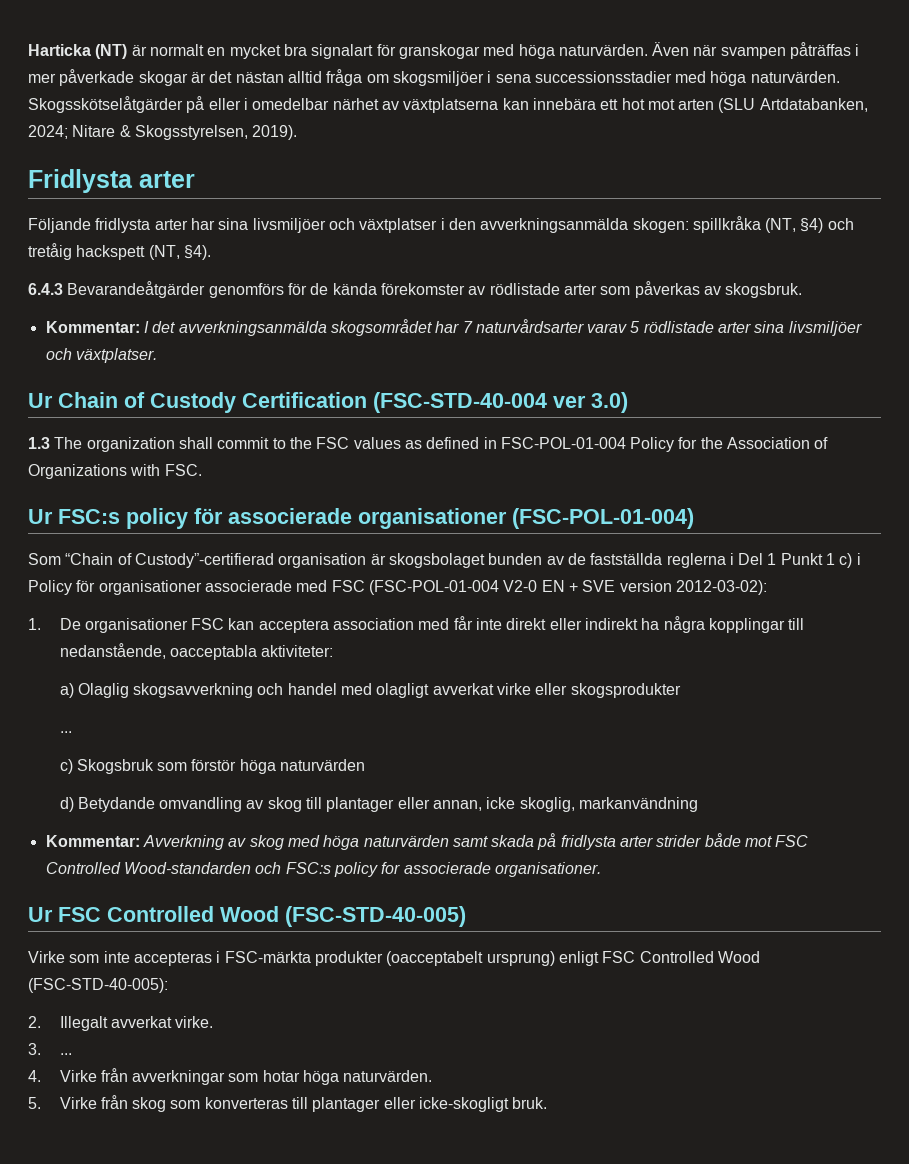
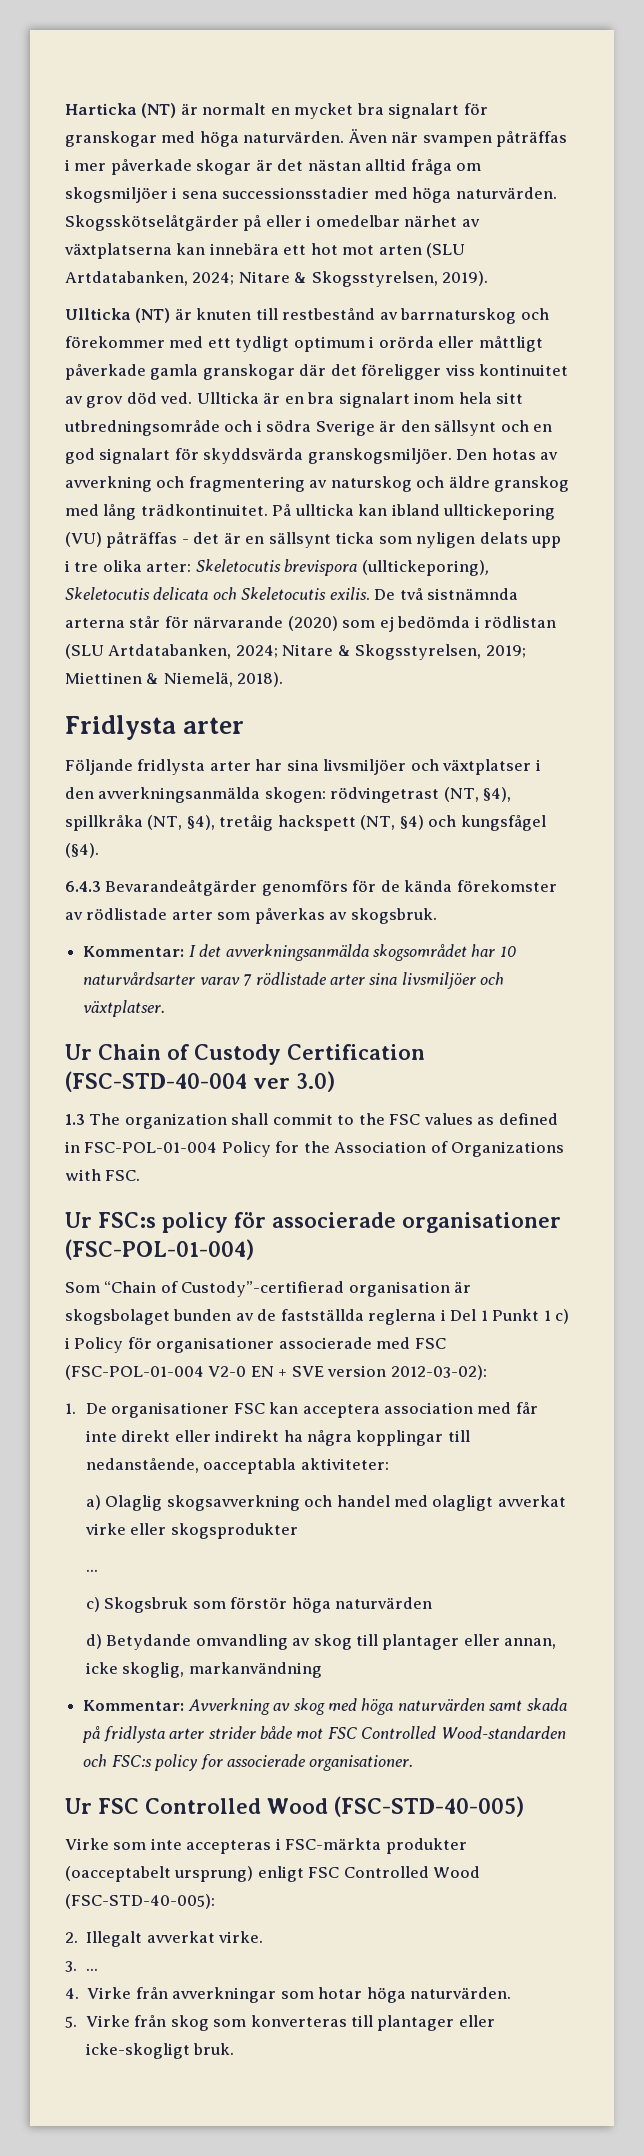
+ Ullticka (NT) är knuten till restbestånd av barrnaturskog och förekommer med ett tydligt optimum i orörda eller måttligt påverkade gamla granskogar där det föreligger viss kontinuitet av grov död ved. Ullticka är en bra signalart inom hela sitt utbredningsområde och i södra Sverige är den sällsynt och en god signalart för skyddsvärda granskogsmiljöer. Den hotas av avverkning och fragmentering av naturskog och äldre granskog med lång trädkontinuitet. På ullticka kan ibland ulltickeporing (VU) påträffas - det är en sällsynt ticka som nyligen delats upp i tre olika arter: Skeletocutis brevispora (ulltickeporing), Skeletocutis delicata och Skeletocutis exilis. De två sistnämnda arterna står för närvarande (2020) som ej bedömda i rödlistan (SLU Artdatabanken, 2024; Nitare & Skogsstyrelsen, 2019; Miettinen & Niemelä, 2018).
- Följande fridlysta arter har sina livsmiljöer och växtplatser i den avverkningsanmälda skogen: spillkråka (NT, §4) och tretåig hackspett (NT, §4).
+ Följande fridlysta arter har sina livsmiljöer och växtplatser i den avverkningsanmälda skogen: rödvingetrast (NT, §4), spillkråka (NT, §4), tretåig hackspett (NT, §4) och kungsfågel (§4).
- Kommentar: I det avverkningsanmälda skogsområdet har 7 naturvårdsarter varav 5 rödlistade arter sina livsmiljöer och växtplatser.
+ Kommentar: I det avverkningsanmälda skogsområdet har 10 naturvårdsarter varav 7 rödlistade arter sina livsmiljöer och växtplatser.

